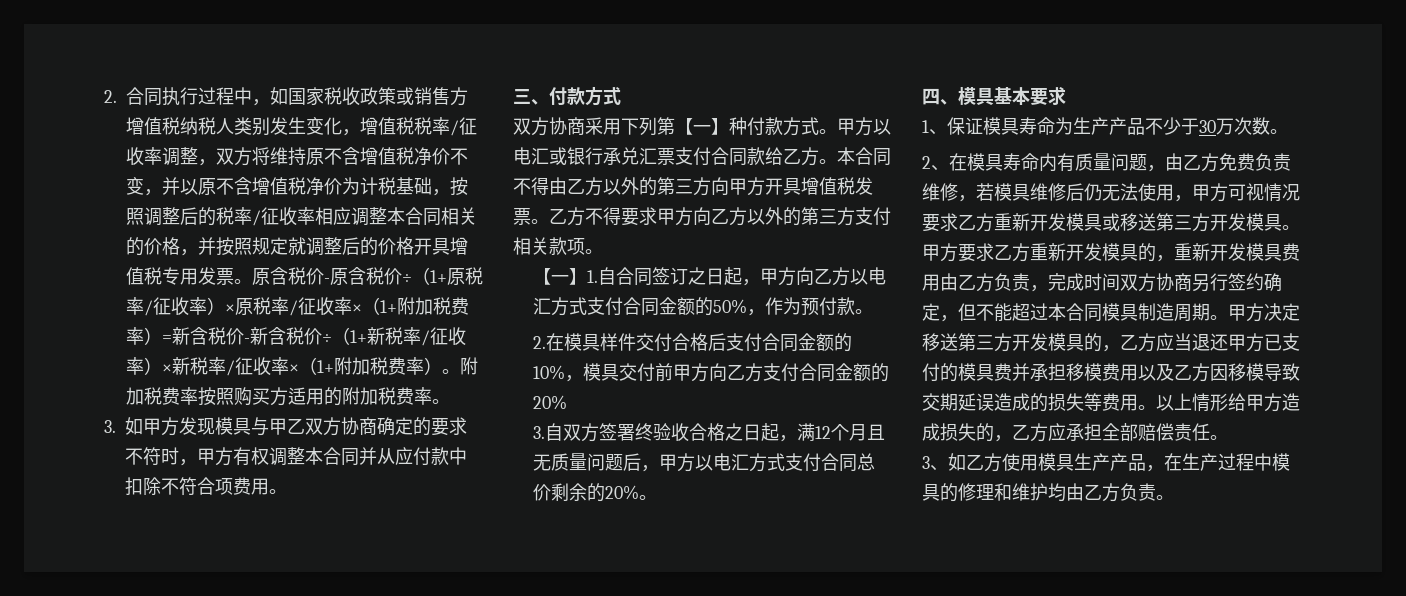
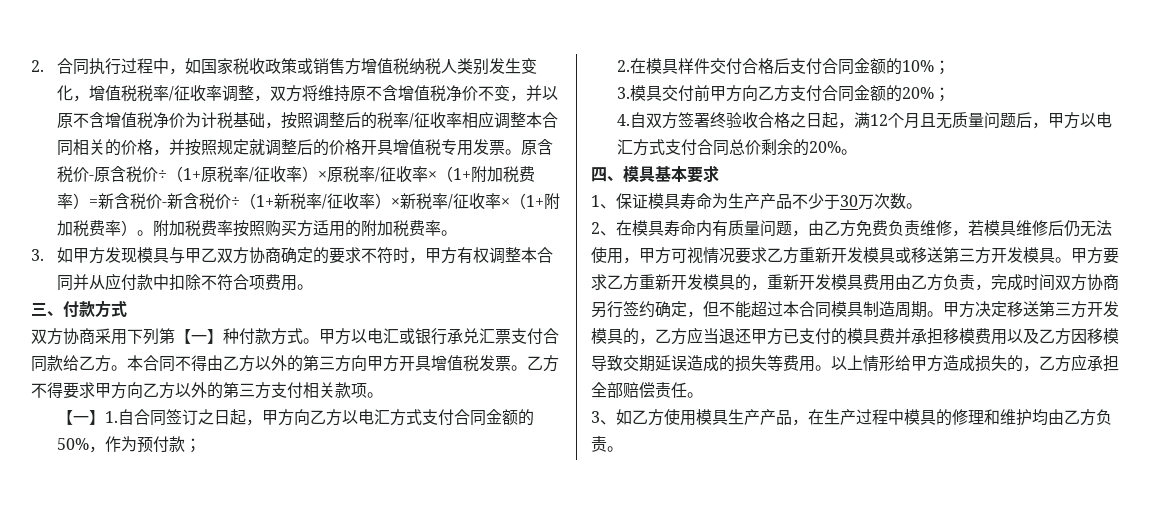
- 【一】1.自合同签订之日起，甲方向乙方以电汇方式支付合同金额的50%，作为预付款。
+ 【一】1.自合同签订之日起，甲方向乙方以电汇方式支付合同金额的50%，作为预付款；
- 2.在模具样件交付合格后支付合同金额的10%，模具交付前甲方向乙方支付合同金额的20%
- 3.自双方签署终验收合格之日起，满12个月且无质量问题后，甲方以电汇方式支付合同总价剩余的20%。
+ 2.在模具样件交付合格后支付合同金额的10%；
+ 3.模具交付前甲方向乙方支付合同金额的20%；
+ 4.自双方签署终验收合格之日起，满12个月且无质量问题后，甲方以电汇方式支付合同总价剩余的20%。

